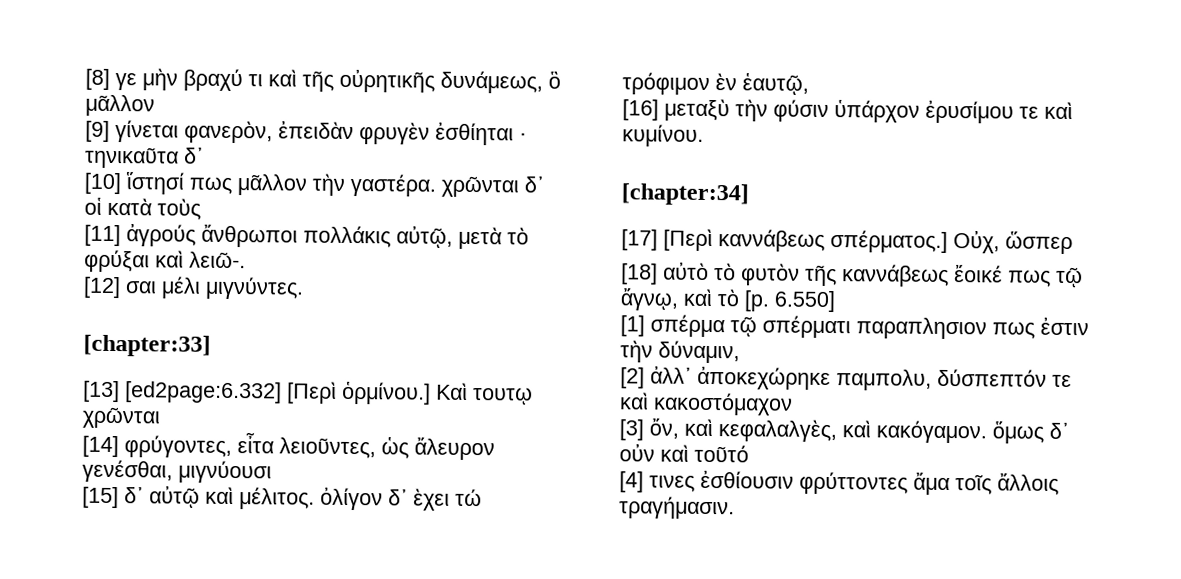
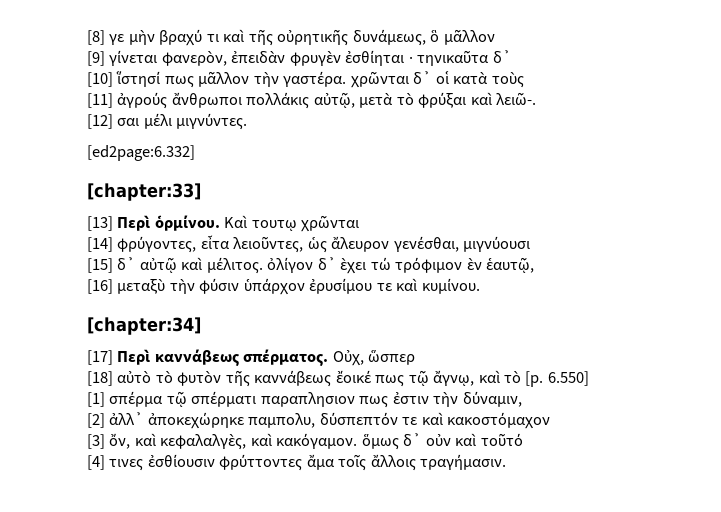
+ [ed2page:6.332]
- [13] [ed2page:6.332] [Περὶ ὁρμίνου.]
+ [13] Περὶ ὁρμίνου.
- [17] [Περὶ καννάβεως σπέρματος.]
+ [17] Περὶ καννάβεως σπέρματος.

